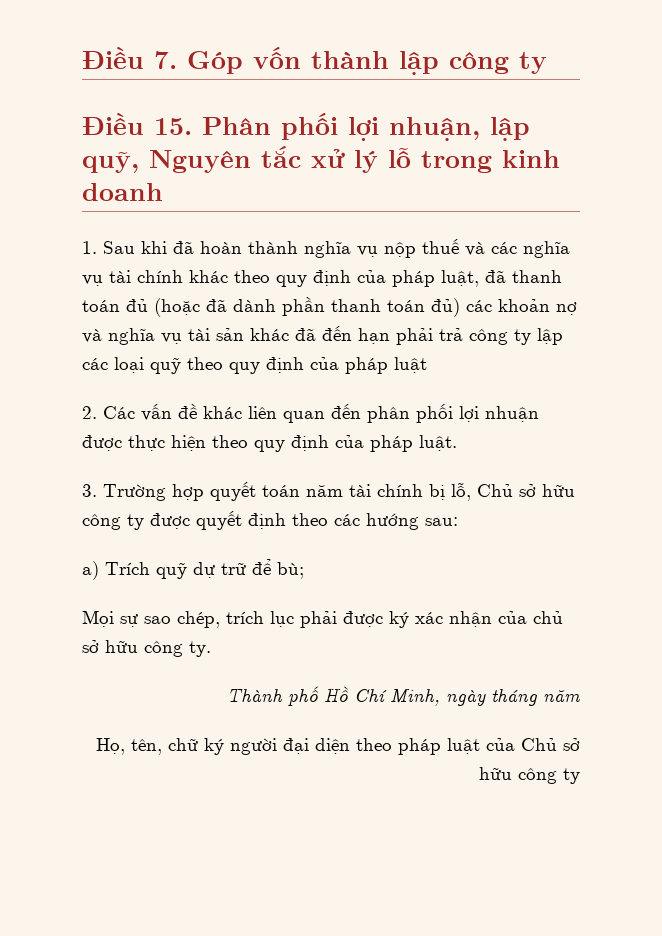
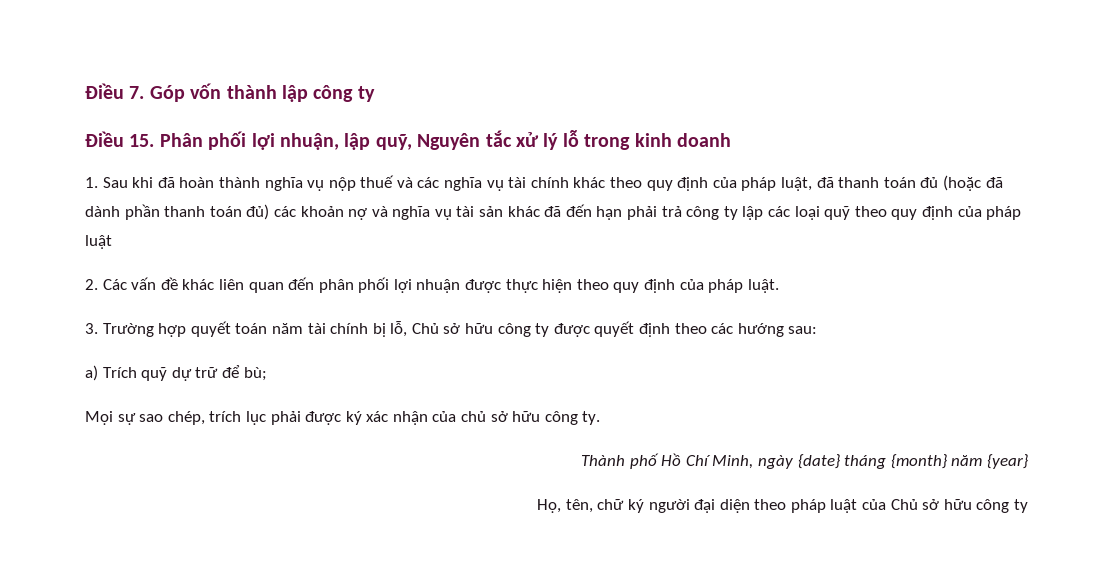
- Thành phố Hồ Chí Minh, ngày tháng năm
+ Thành phố Hồ Chí Minh, ngày {date} tháng {month} năm {year}

